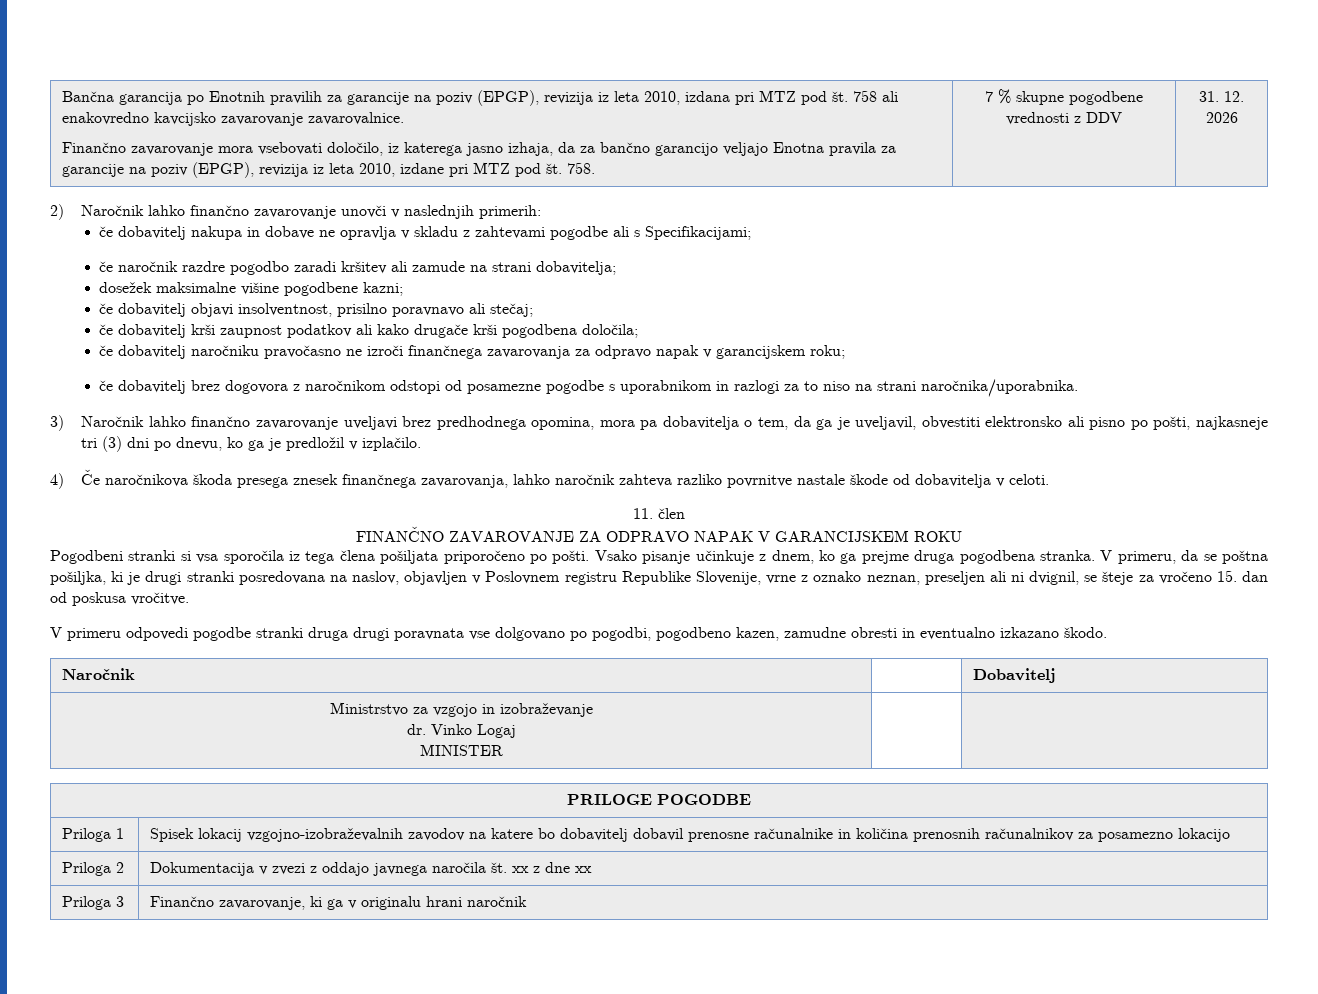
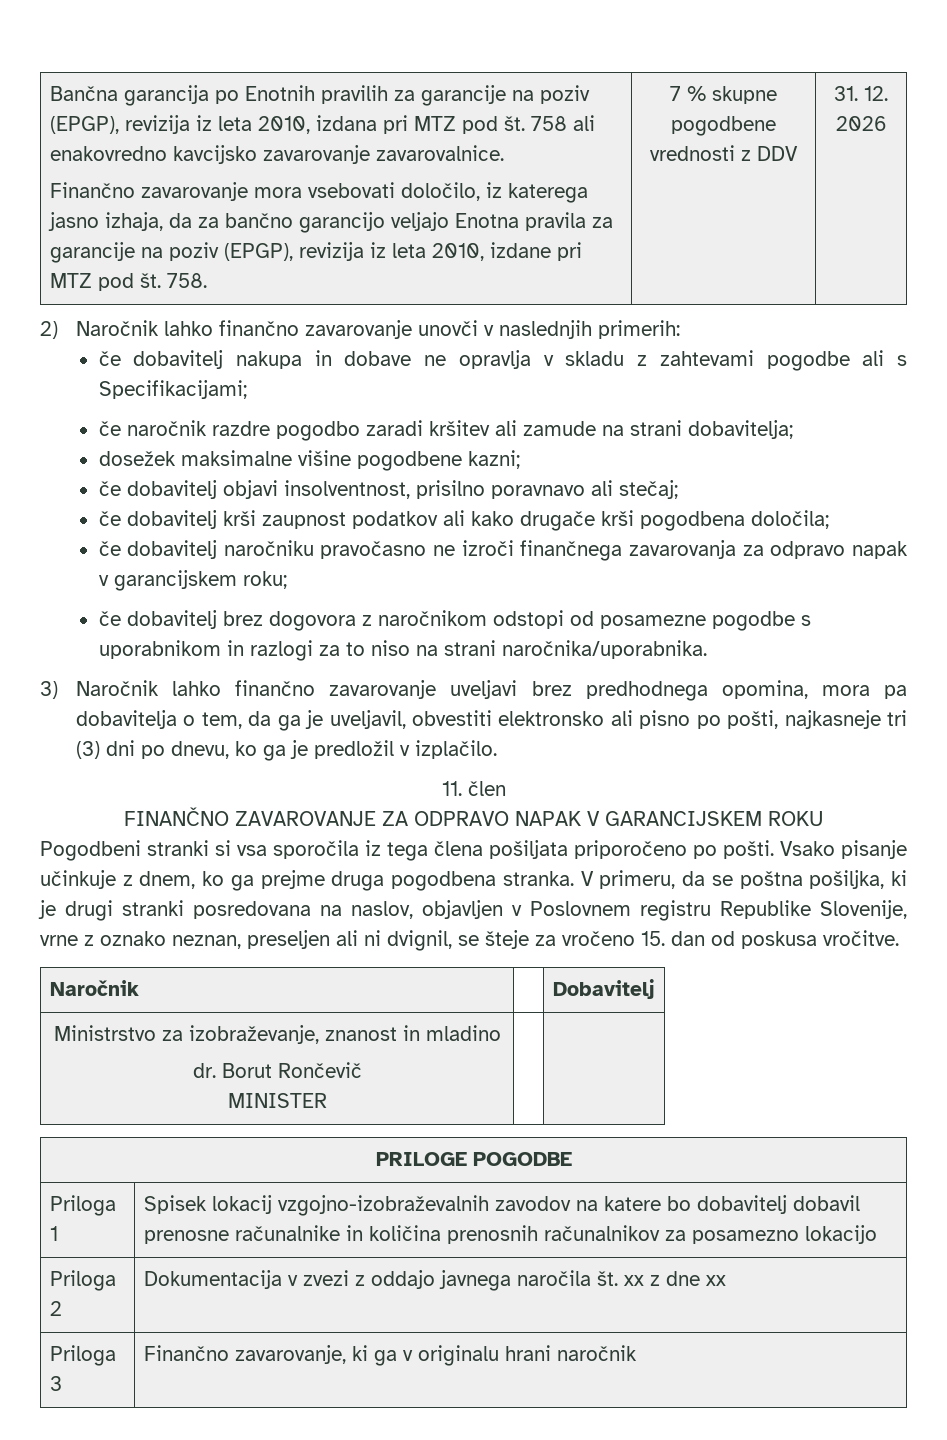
- 4) Če naročnikova škoda presega znesek finančnega zavarovanja, lahko naročnik zahteva razliko povrnitve nastale škode od dobavitelja v celoti.
- V primeru odpovedi pogodbe stranki druga drugi poravnata vse dolgovano po pogodbi, pogodbeno kazen, zamudne obresti in eventualno izkazano škodo.
- Ministrstvo za vzgojo in izobraževanje
- dr. Vinko Logaj
+ Ministrstvo za izobraževanje, znanost in mladino
+ dr. Borut Rončevič

